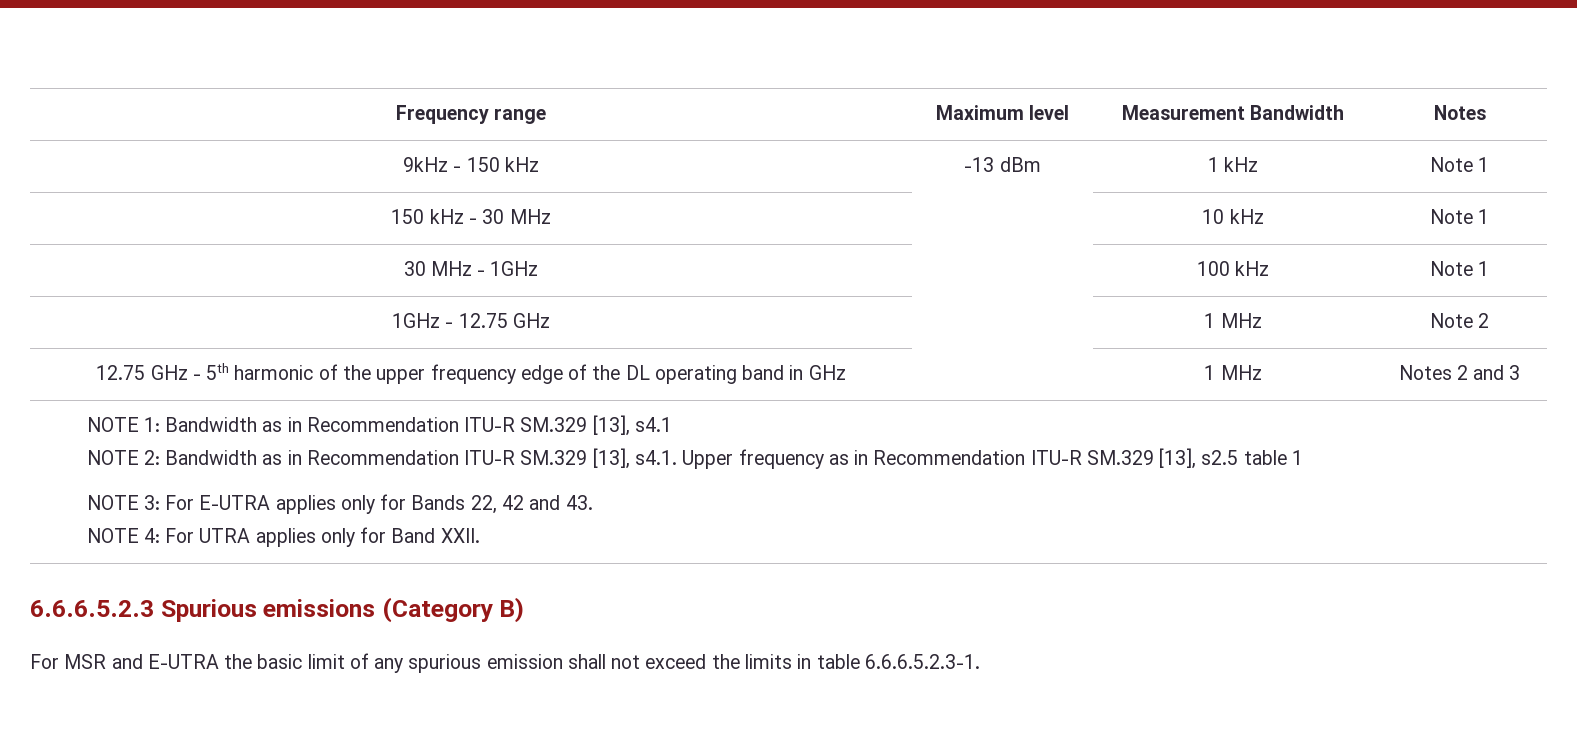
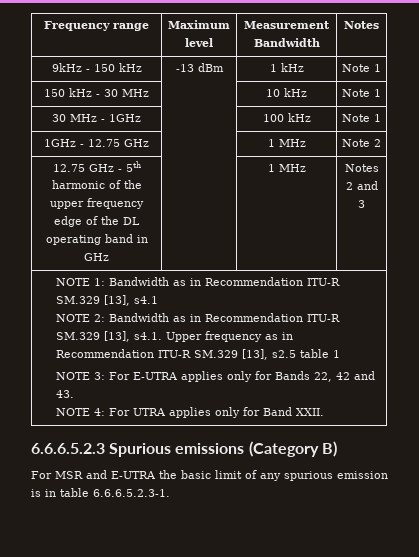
- For MSR and E-UTRA the basic limit of any spurious emission shall not exceed the limits in table 6.6.6.5.2.3-1.
+ For MSR and E-UTRA the basic limit of any spurious emission is in table 6.6.6.5.2.3-1.

